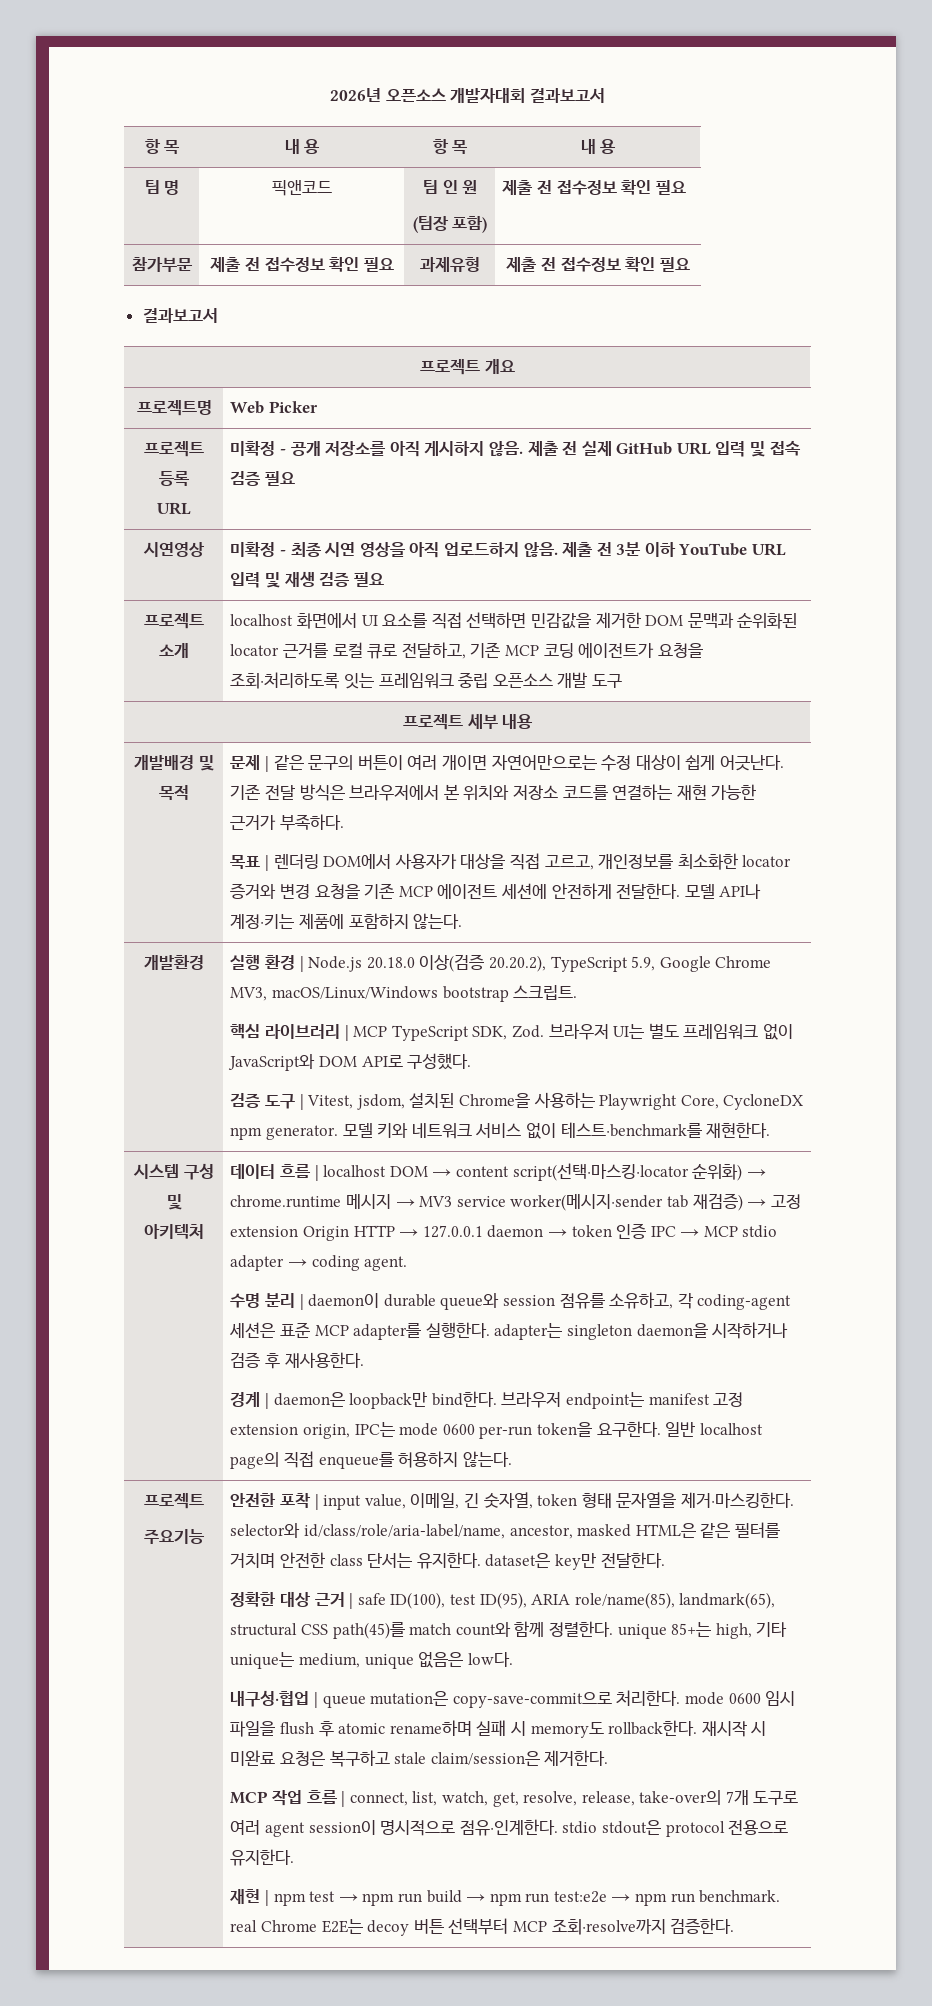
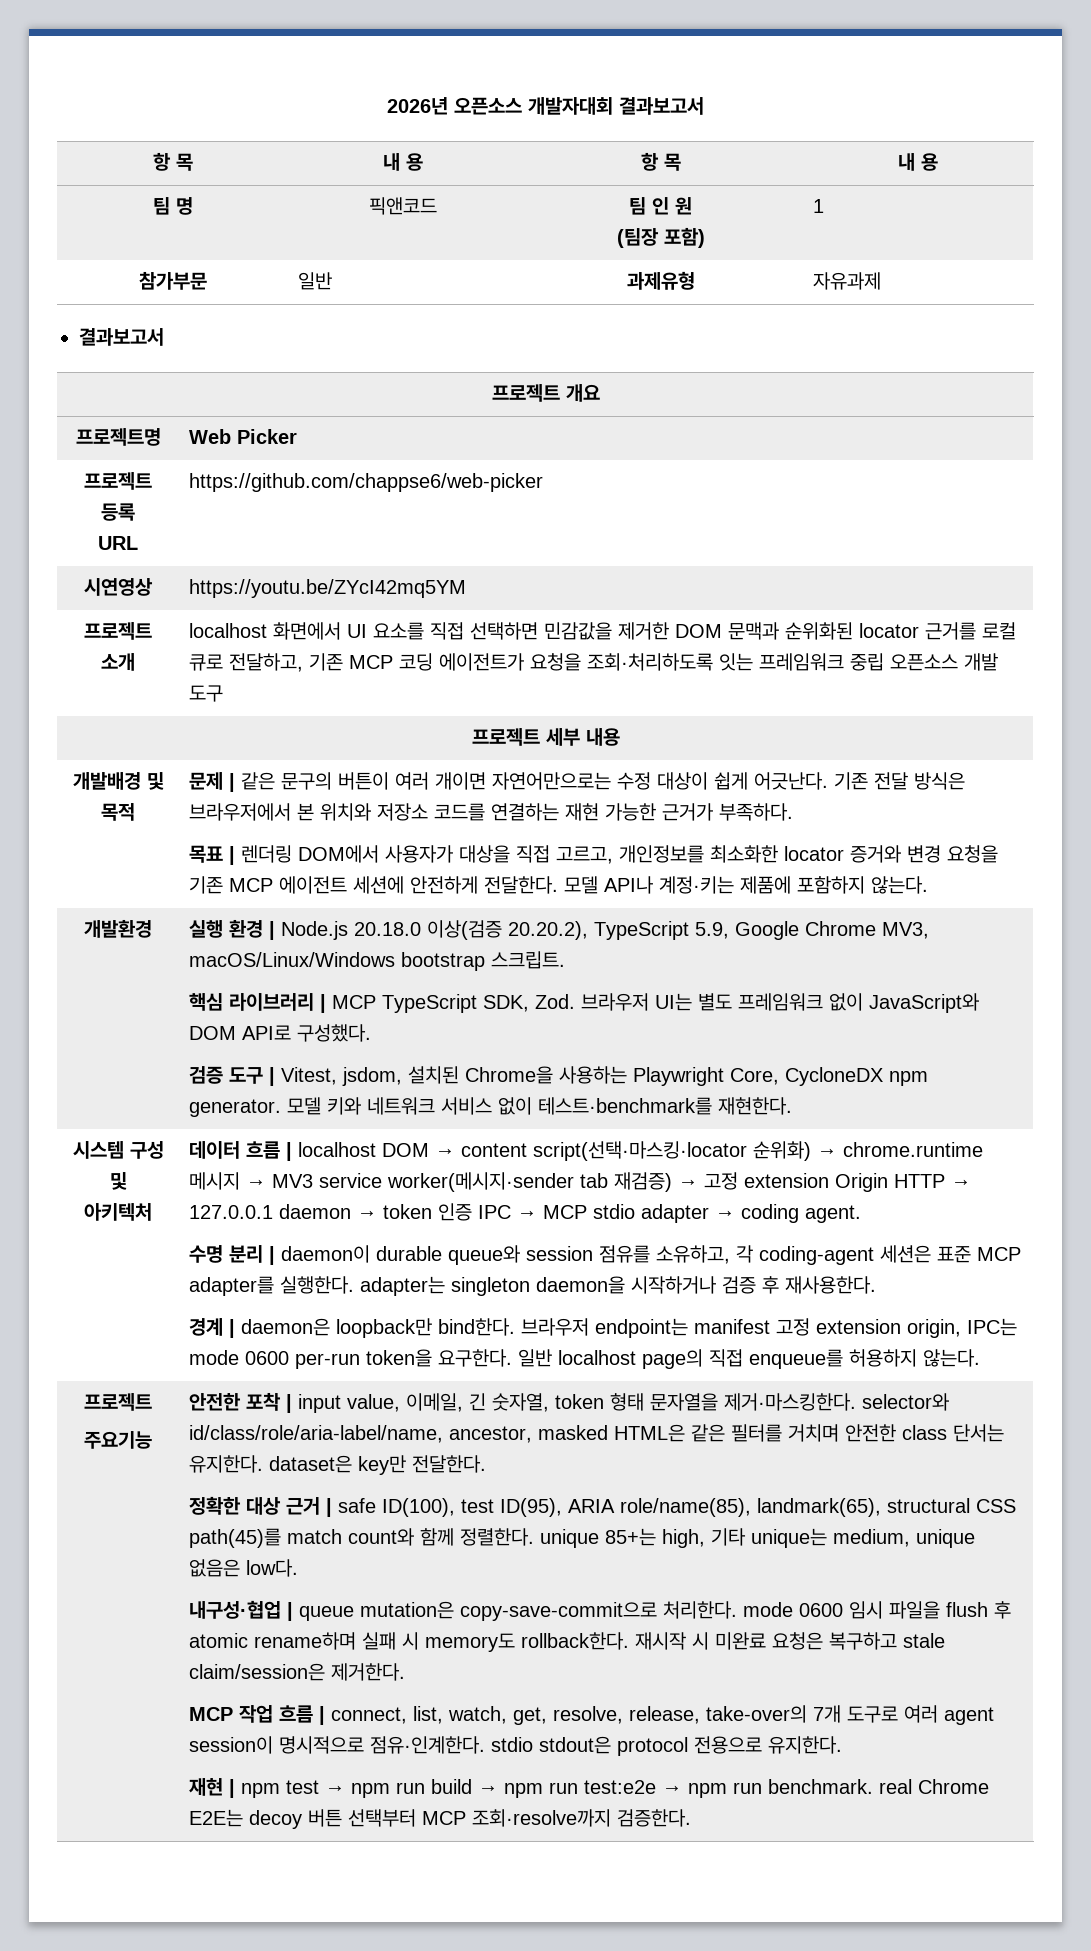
  팀 명 | 픽앤코드 | 팀 인 원
- (팀장 포함) | 제출 전 접수정보 확인 필요
- 참가부문 | 제출 전 접수정보 확인 필요 | 과제유형 | 제출 전 접수정보 확인 필요
+ (팀장 포함) | 1
+ 참가부문 | 일반 | 과제유형 | 자유과제
  프로젝트 등록
- URL | 미확정 - 공개 저장소를 아직 게시하지 않음. 제출 전 실제 GitHub URL 입력 및 접속 검증 필요
- 시연영상 | 미확정 - 최종 시연 영상을 아직 업로드하지 않음. 제출 전 3분 이하 YouTube URL 입력 및 재생 검증 필요
+ URL | https://github.com/chappse6/web-picker
+ 시연영상 | https://youtu.be/ZYcI42mq5YM

